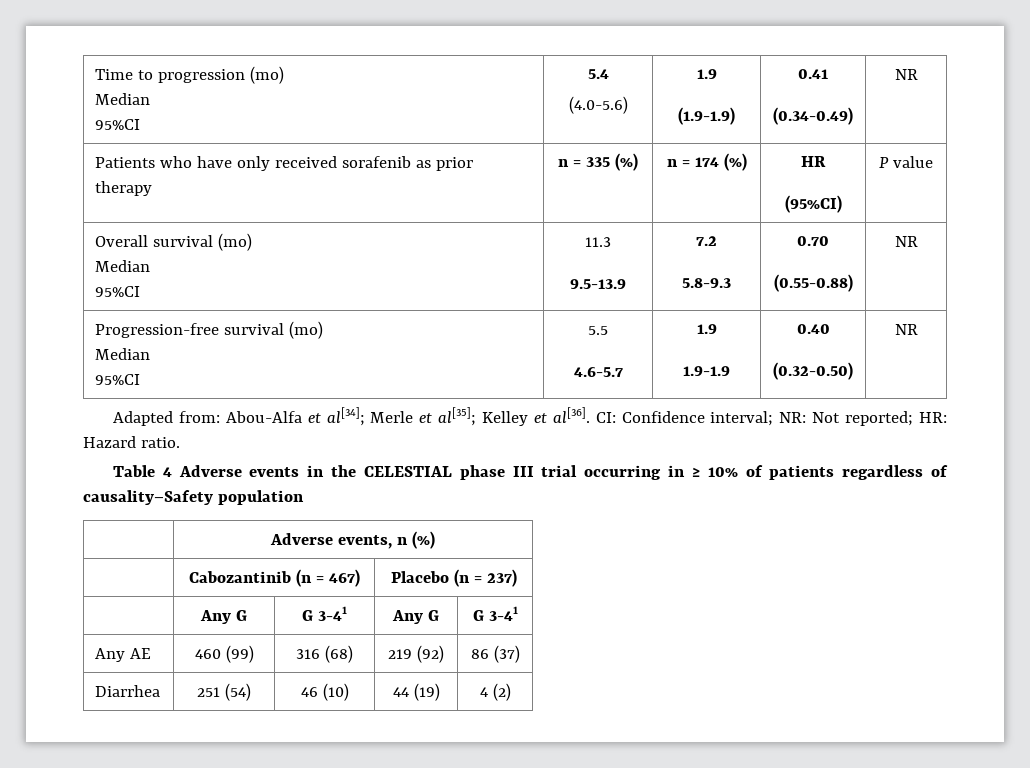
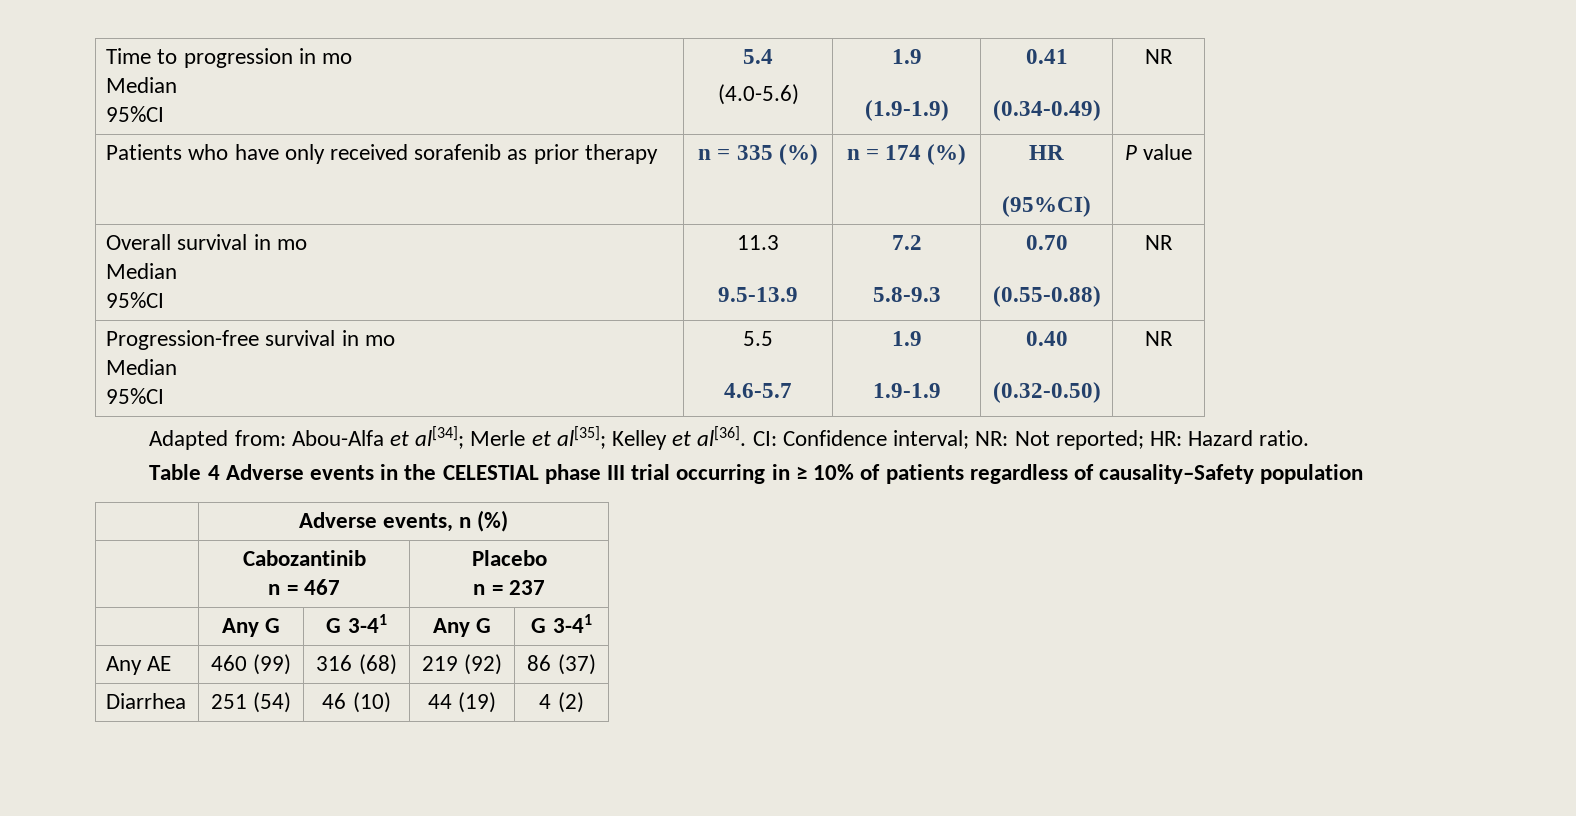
- Time to progression (mo)
+ Time to progression in mo
- Overall survival (mo)
+ Overall survival in mo
- Progression-free survival (mo)
+ Progression-free survival in mo
- | Cabozantinib (n = 467) | Placebo (n = 237)
+ | Cabozantinib
+ n = 467 | Placebo
+ n = 237

